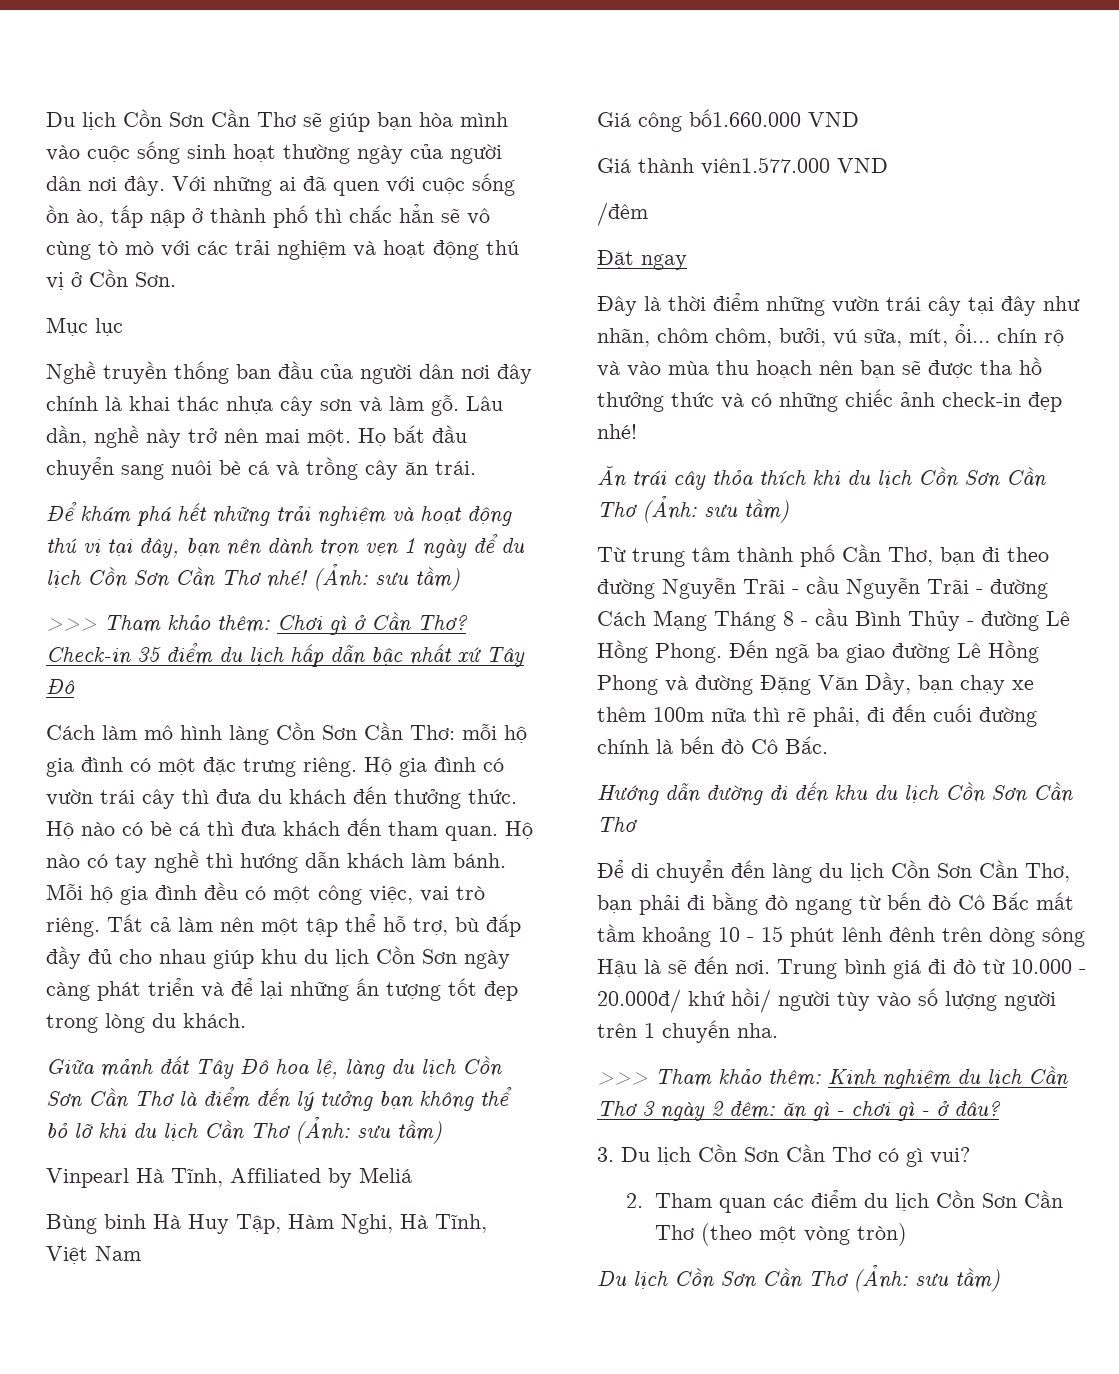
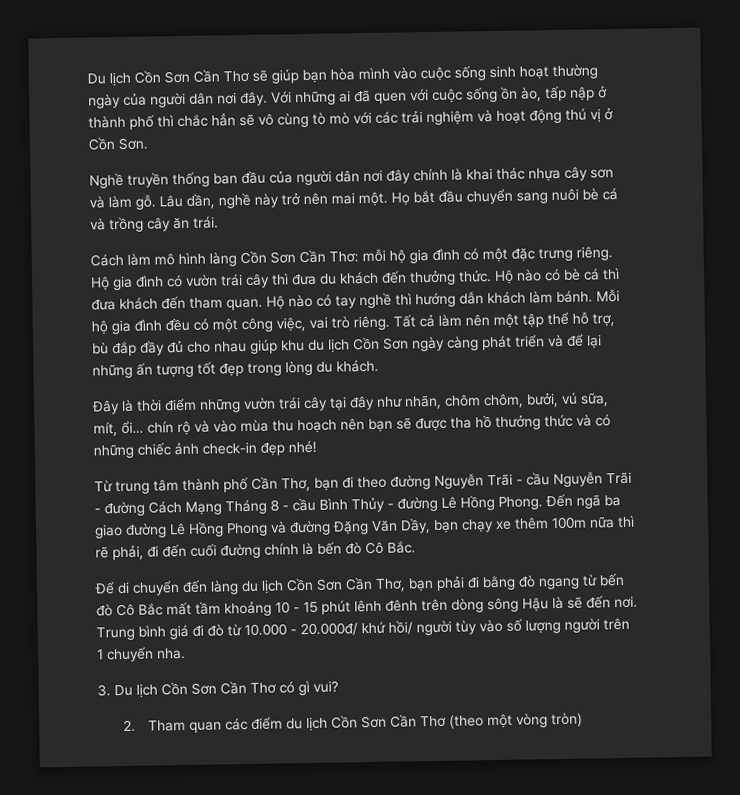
- Mục lục
- Để khám phá hết những trải nghiệm và hoạt động thú vị tại đây, bạn nên dành trọn vẹn 1 ngày để du lịch Cồn Sơn Cần Thơ nhé! (Ảnh: sưu tầm)
- >>> Tham khảo thêm: Chơi gì ở Cần Thơ? Check-in 35 điểm du lịch hấp dẫn bậc nhất xứ Tây Đô
- Giữa mảnh đất Tây Đô hoa lệ, làng du lịch Cồn Sơn Cần Thơ là điểm đến lý tưởng bạn không thể bỏ lỡ khi du lịch Cần Thơ (Ảnh: sưu tầm)
- Vinpearl Hà Tĩnh, Affiliated by Meliá
- Bùng binh Hà Huy Tập, Hàm Nghi, Hà Tĩnh, Việt Nam
- Giá công bố1.660.000 VND
- Giá thành viên1.577.000 VND
- /đêm
- Đặt ngay
- Ăn trái cây thỏa thích khi du lịch Cồn Sơn Cần Thơ (Ảnh: sưu tầm)
- Hướng dẫn đường đi đến khu du lịch Cồn Sơn Cần Thơ
- >>> Tham khảo thêm: Kinh nghiệm du lịch Cần Thơ 3 ngày 2 đêm: ăn gì - chơi gì - ở đâu?
- Du lịch Cồn Sơn Cần Thơ (Ảnh: sưu tầm)

